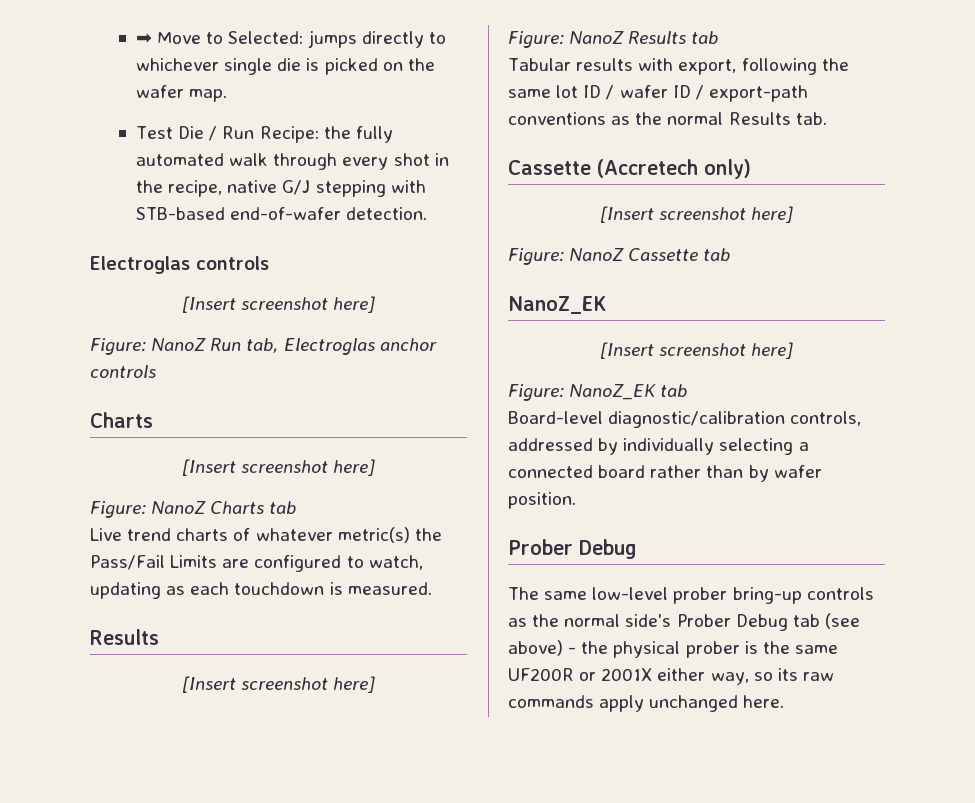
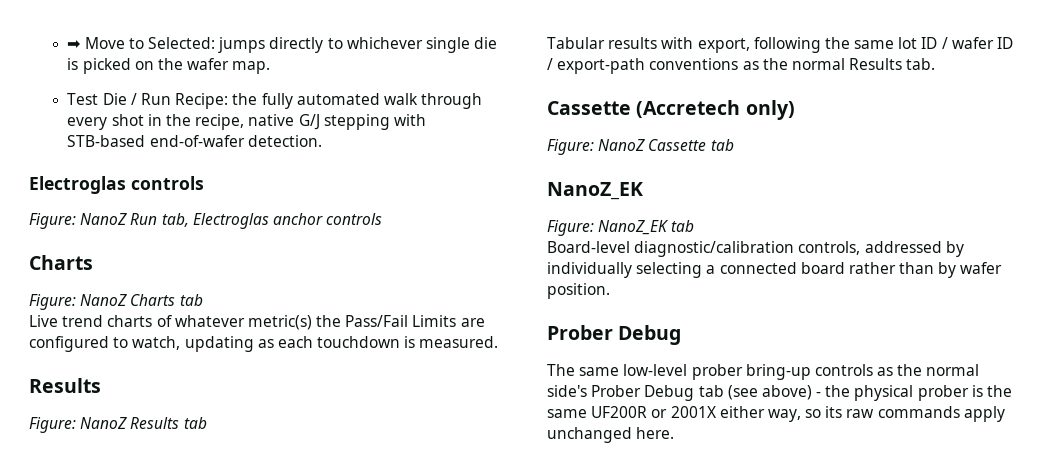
  Electroglas controls
- [Insert screenshot here]
  Figure: NanoZ Run tab, Electroglas anchor controls
  Charts
- [Insert screenshot here]
  Live trend charts of whatever metric(s) the Pass/Fail Limits are configured to watch, updating as each touchdown is measured.
  Results
- [Insert screenshot here]
  Cassette (Accretech only)
- [Insert screenshot here]
  Figure: NanoZ Cassette tab
  NanoZ_EK
- [Insert screenshot here]

